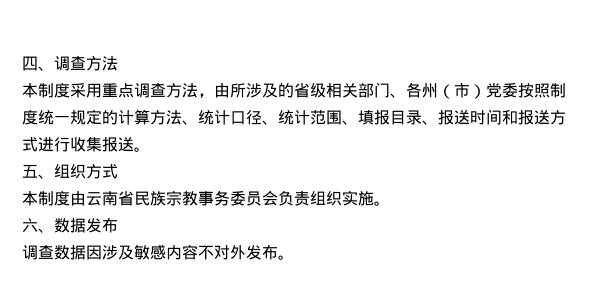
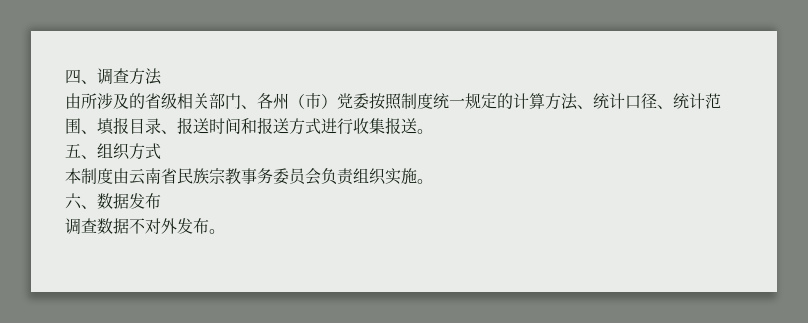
- 本制度采用重点调查方法，由所涉及的省级相关部门、各州（市）党委按照制度统一规定的计算方法、统计口径、统计范围、填报目录、报送时间和报送方式进行收集报送。
+ 由所涉及的省级相关部门、各州（市）党委按照制度统一规定的计算方法、统计口径、统计范围、填报目录、报送时间和报送方式进行收集报送。
- 调查数据因涉及敏感内容不对外发布。
+ 调查数据不对外发布。

